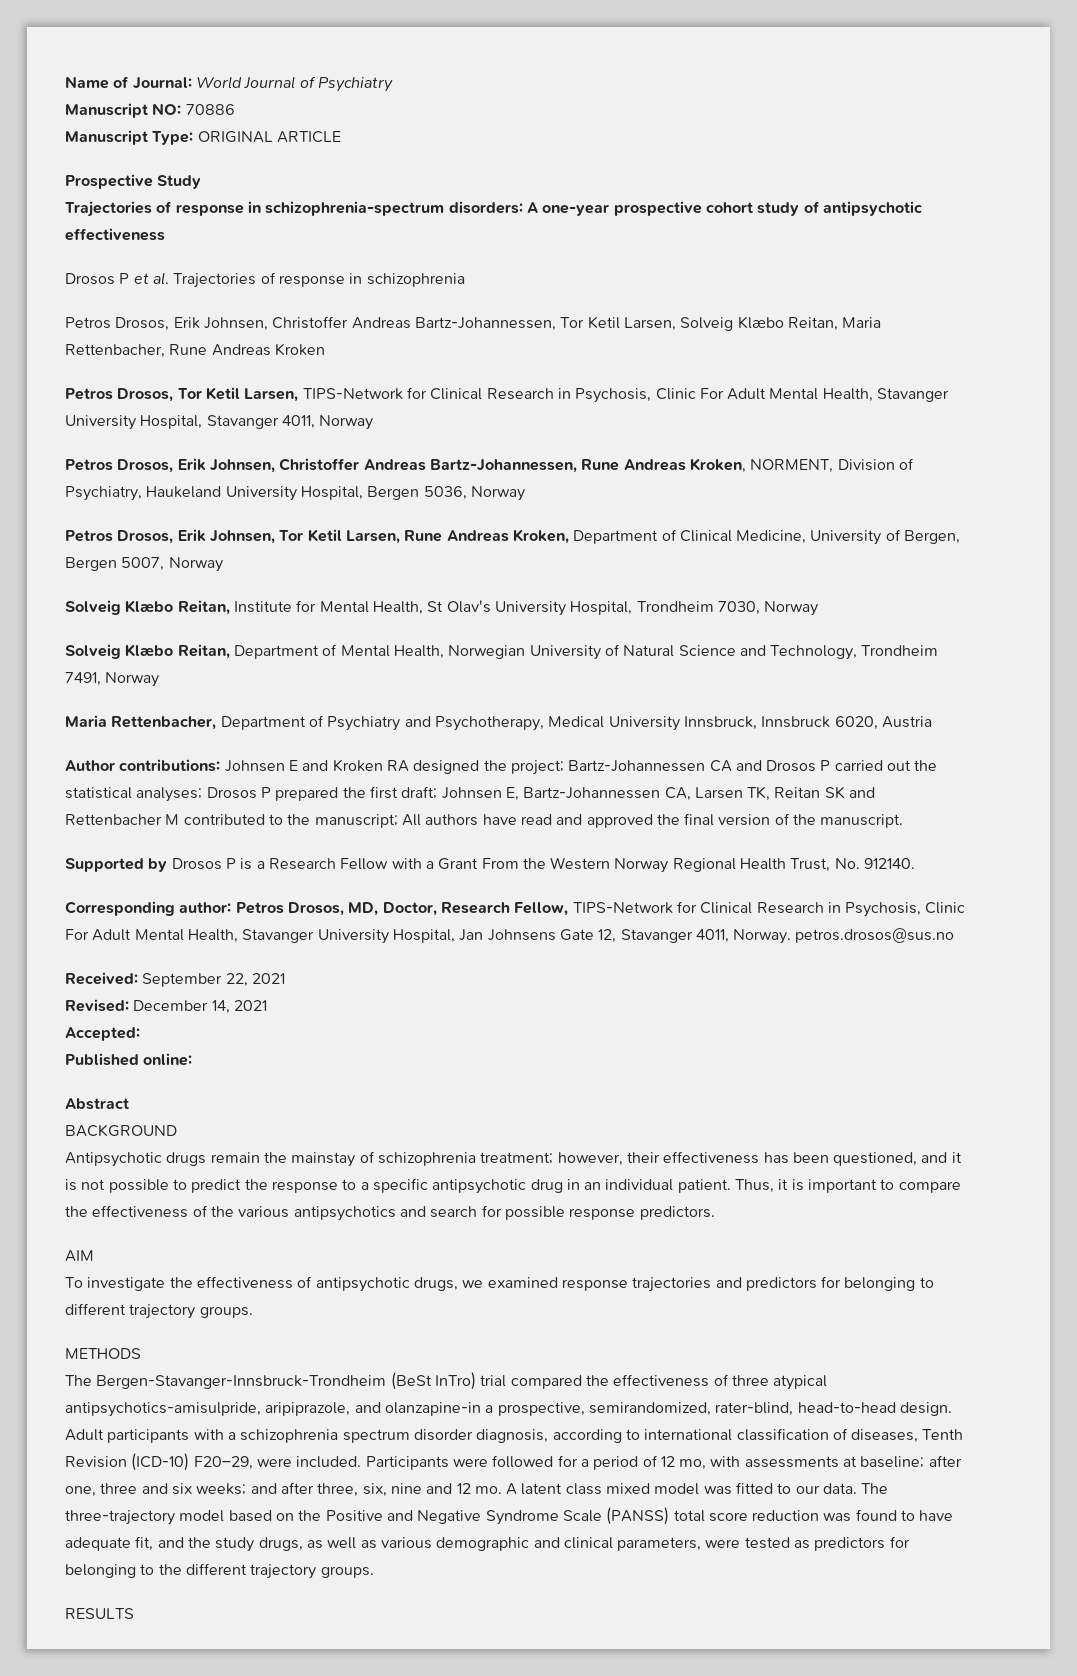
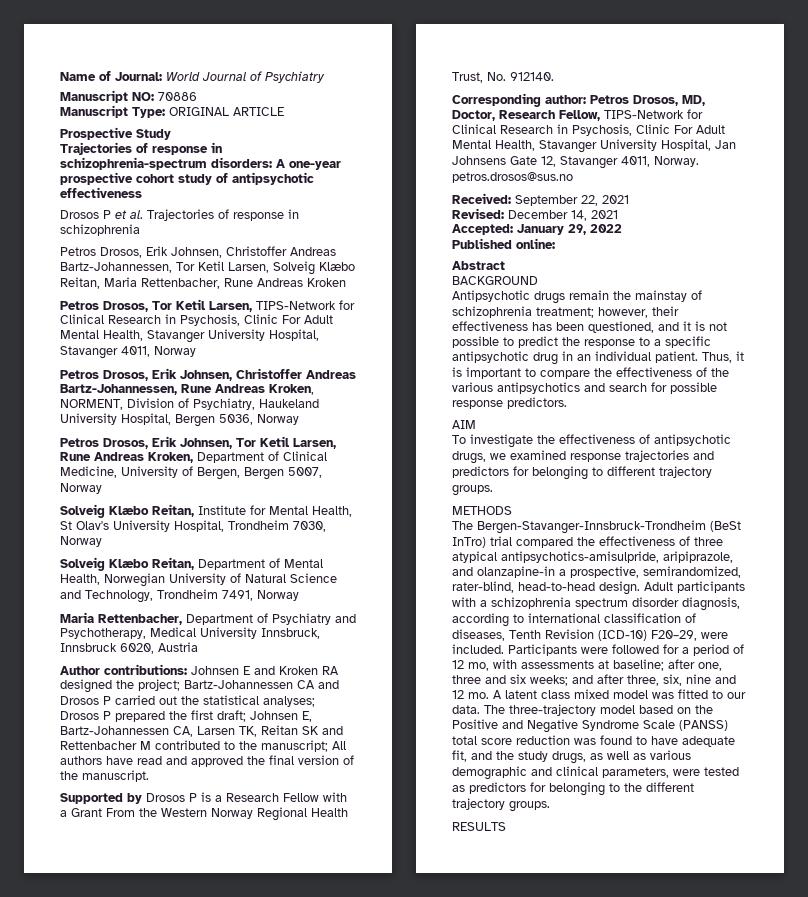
- Accepted:
+ Accepted: January 29, 2022

